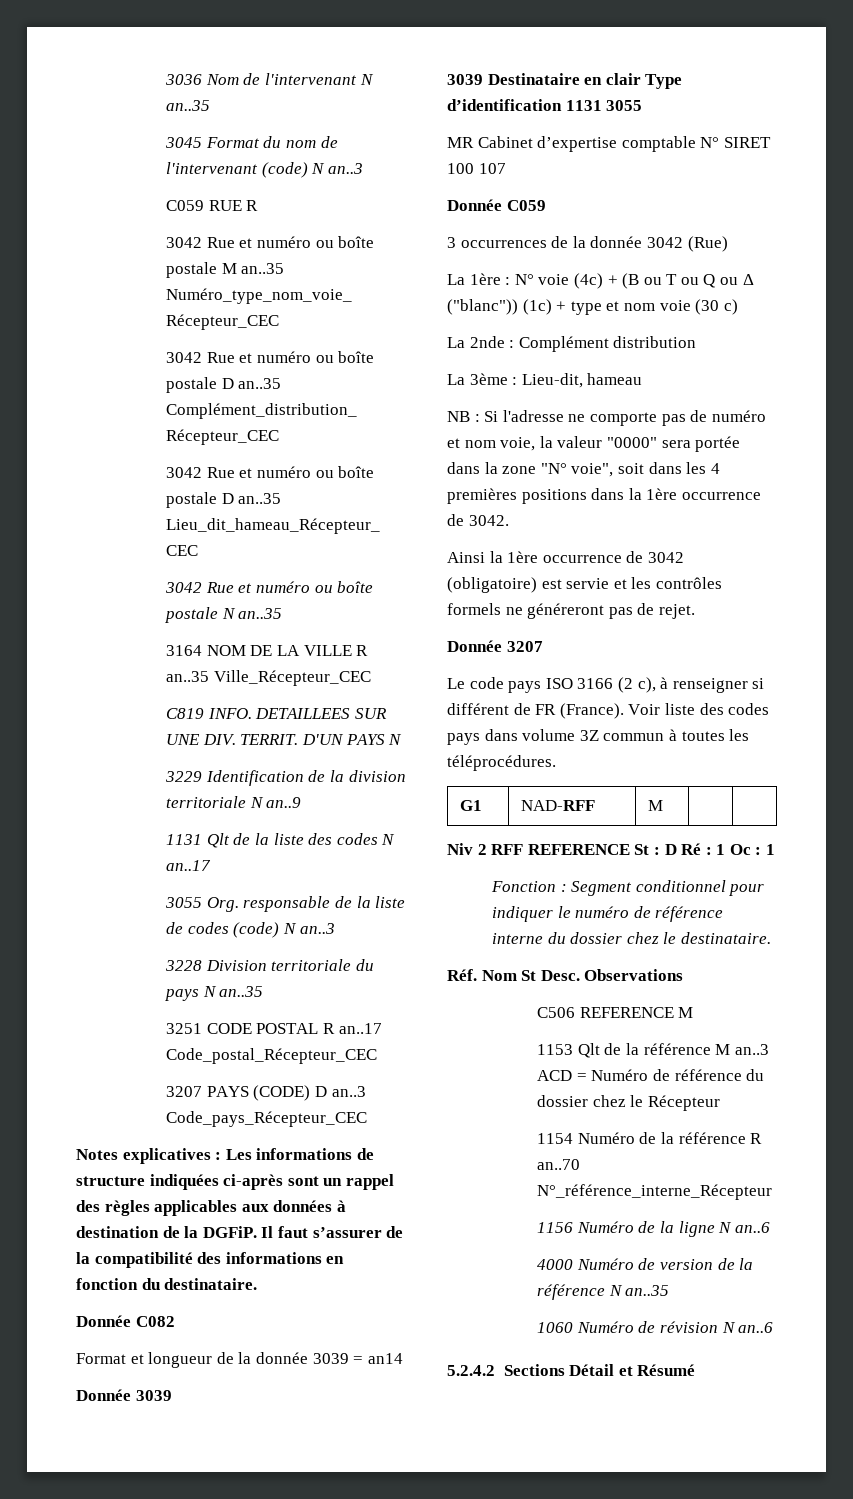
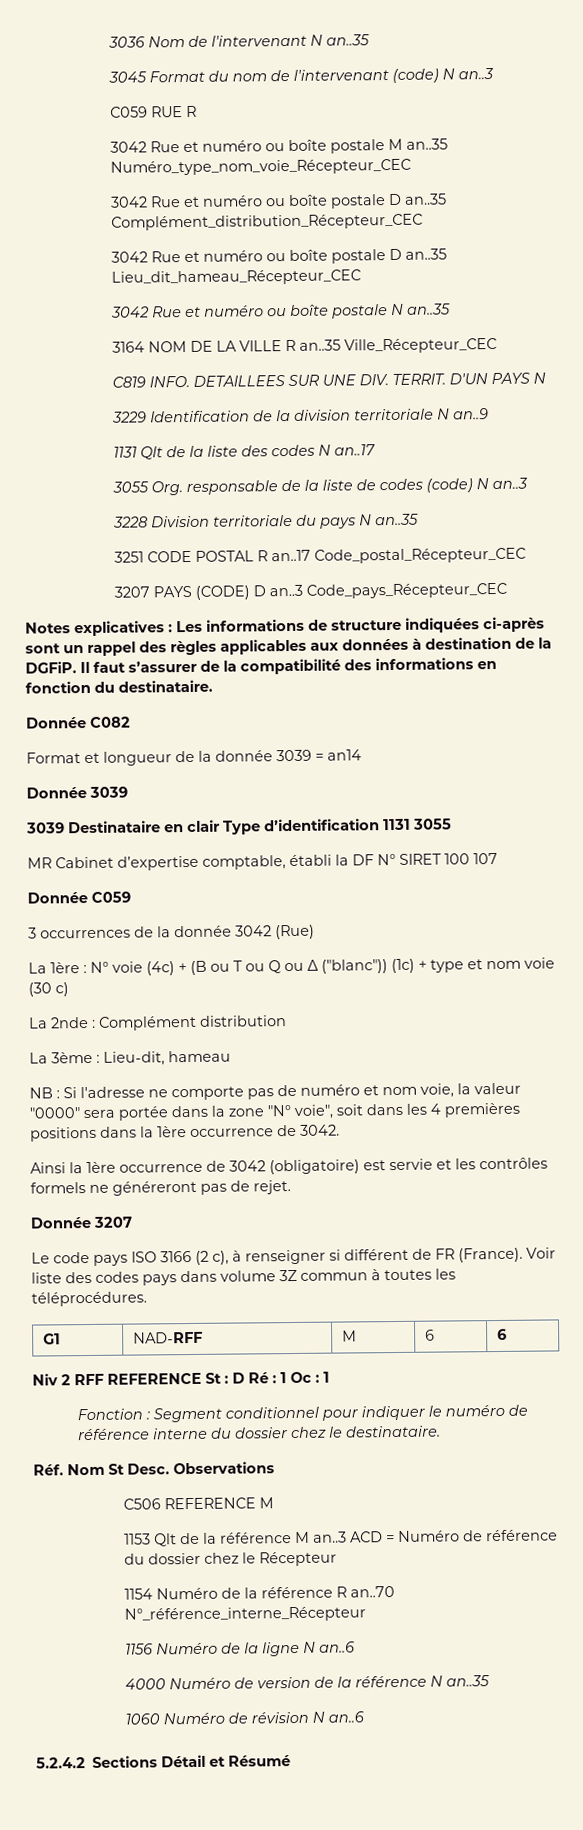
- MR Cabinet d’expertise comptable N° SIRET 100 107
+ MR Cabinet d’expertise comptable, établi la DF N° SIRET 100 107
- G1 | NAD-RFF | M | |
+ G1 | NAD-RFF | M | 6 | 6

